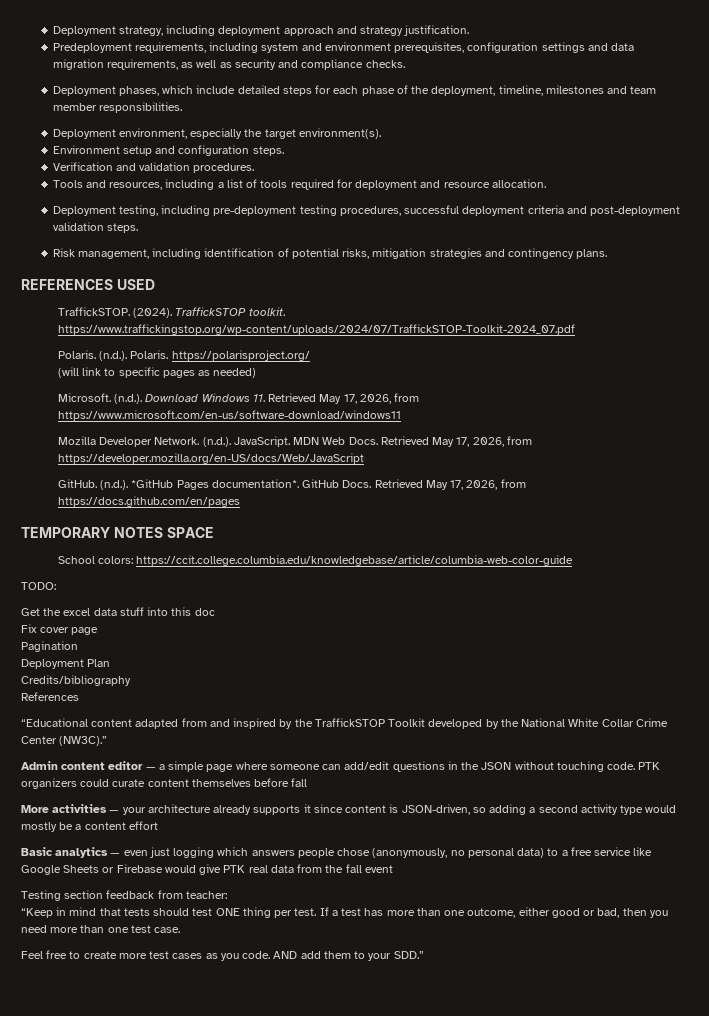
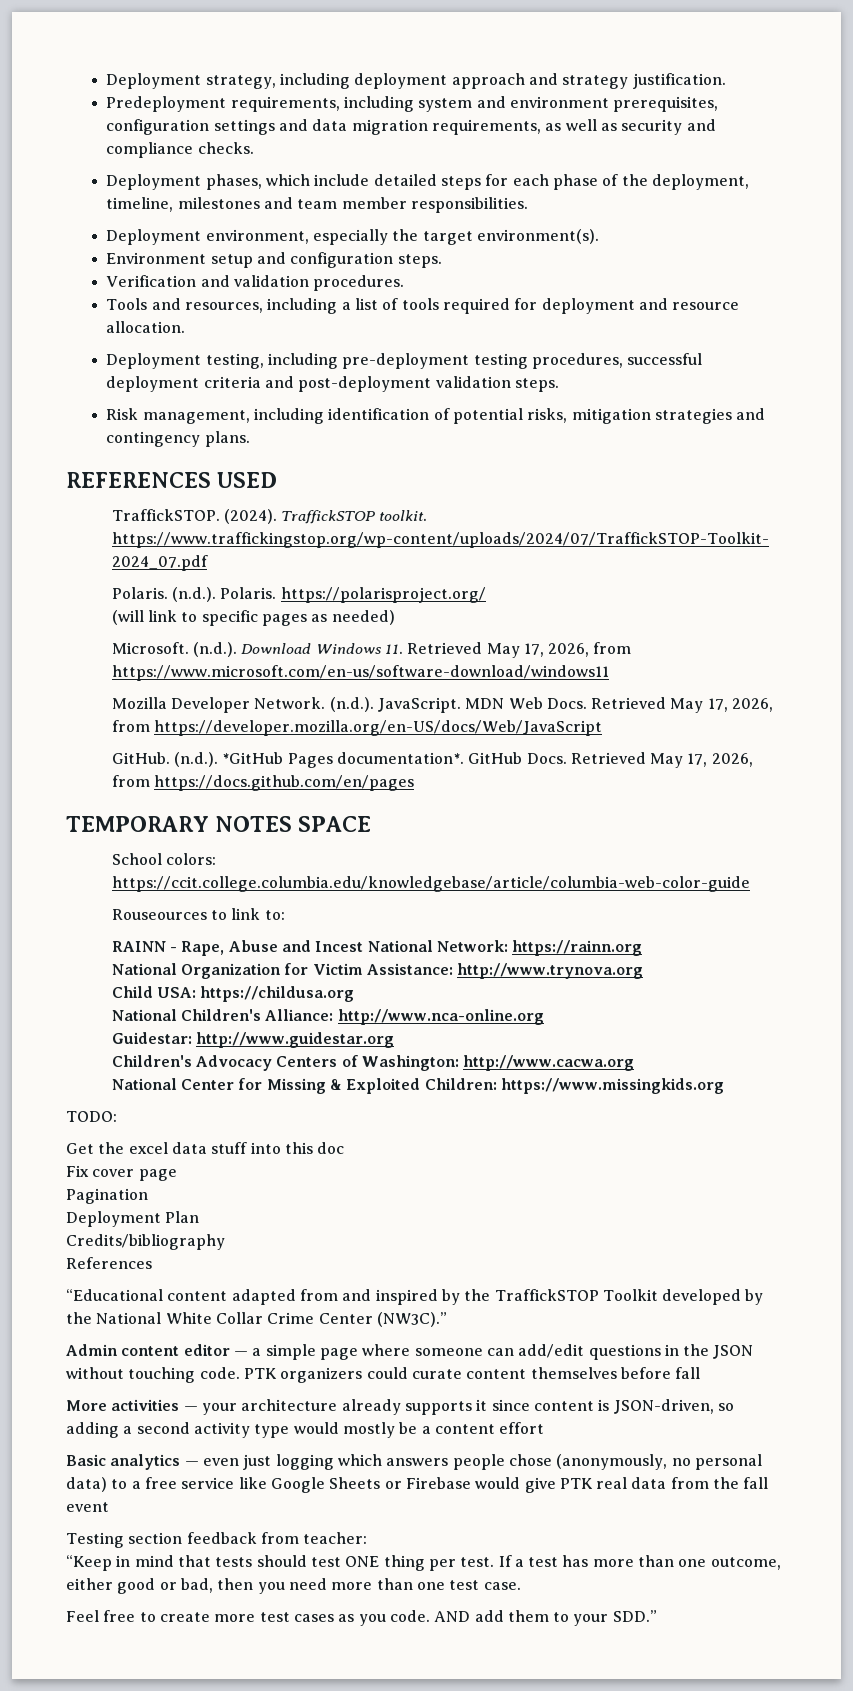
+ Rouseources to link to:
+ RAINN - Rape, Abuse and Incest National Network: https://rainn.org
+ National Organization for Victim Assistance: http://www.trynova.org
+ Child USA: https://childusa.org
+ National Children's Alliance: http://www.nca-online.org
+ Guidestar: http://www.guidestar.org
+ Children's Advocacy Centers of Washington: http://www.cacwa.org
+ National Center for Missing & Exploited Children: https://www.missingkids.org

